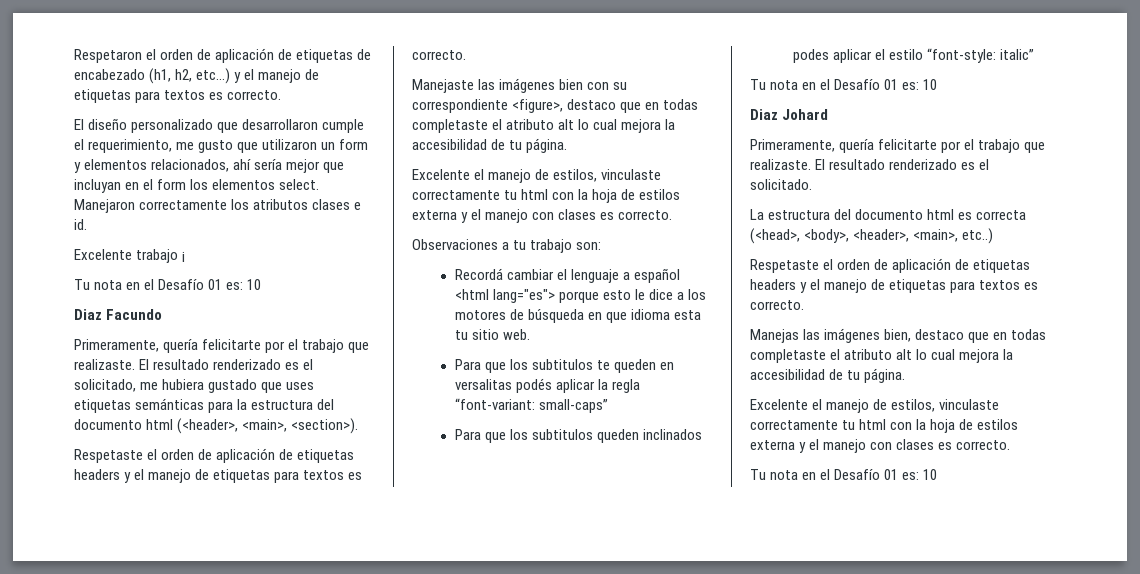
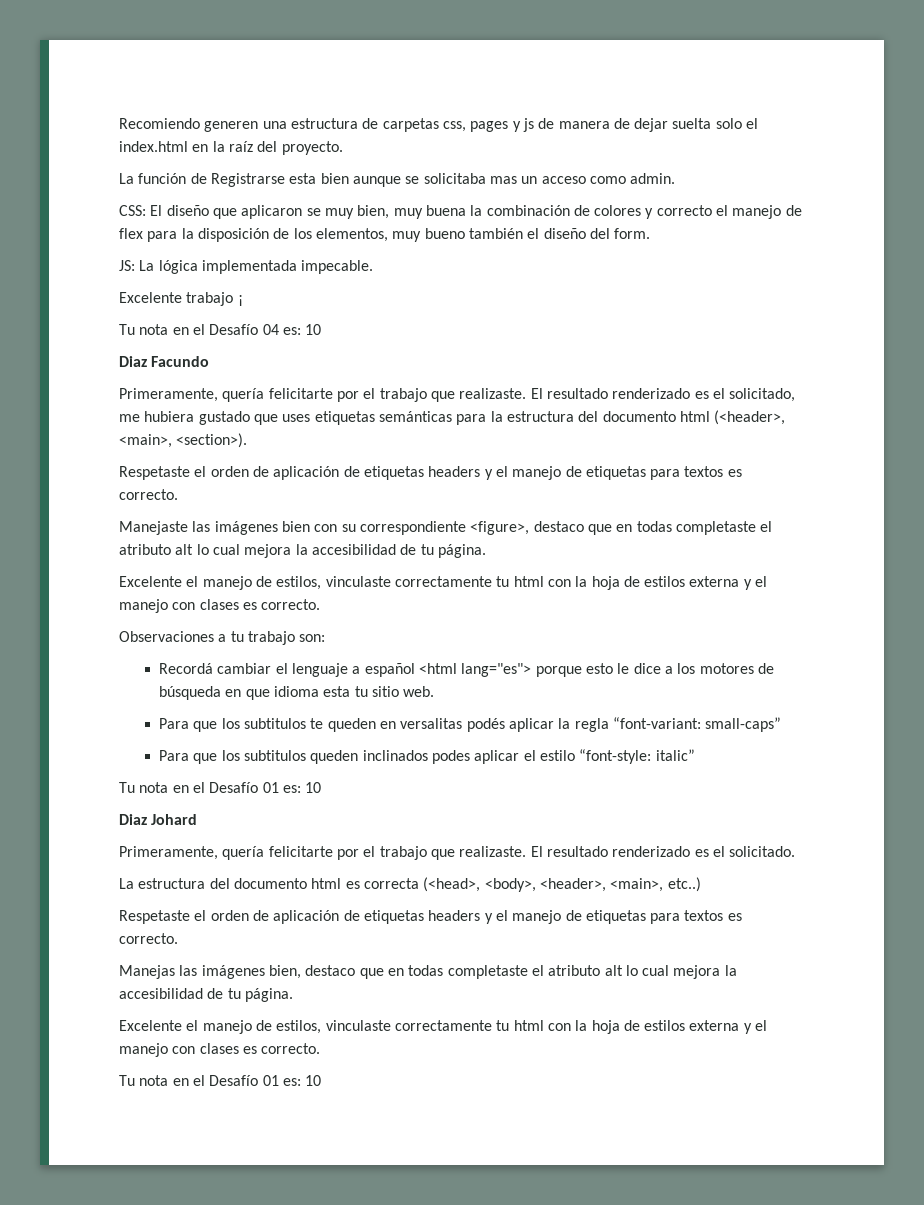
- Respetaron el orden de aplicación de etiquetas de encabezado (h1, h2, etc…) y el manejo de etiquetas para textos es correcto.
- El diseño personalizado que desarrollaron cumple el requerimiento, me gusto que utilizaron un form y elementos relacionados, ahí sería mejor que incluyan en el form los elementos select. Manejaron correctamente los atributos clases e id.
+ Recomiendo generen una estructura de carpetas css, pages y js de manera de dejar suelta solo el index.html en la raíz del proyecto.
+ La función de Registrarse esta bien aunque se solicitaba mas un acceso como admin.
+ CSS: El diseño que aplicaron se muy bien, muy buena la combinación de colores y correcto el manejo de flex para la disposición de los elementos, muy bueno también el diseño del form.
+ JS: La lógica implementada impecable.
  Excelente trabajo ¡
- Tu nota en el Desafío 01 es: 10
+ Tu nota en el Desafío 04 es: 10

